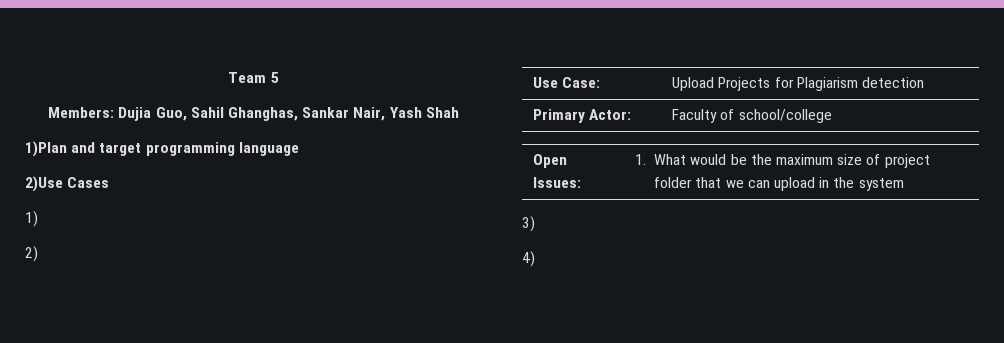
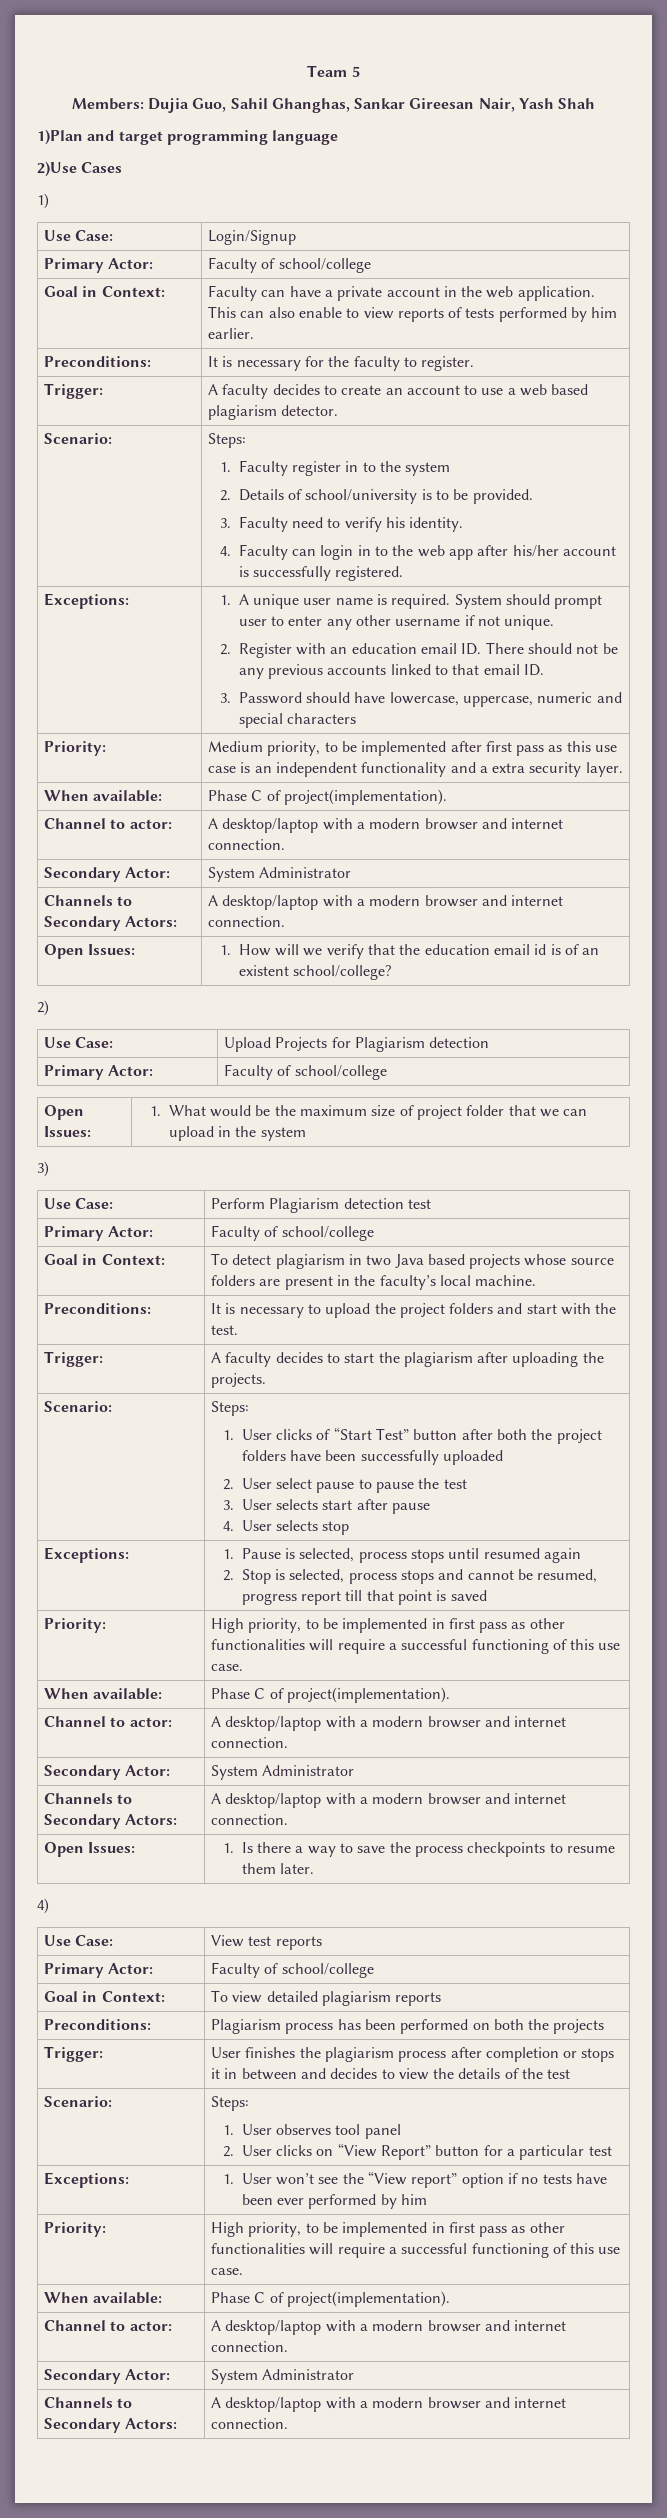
- Members: Dujia Guo, Sahil Ghanghas, Sankar Nair, Yash Shah
+ Members: Dujia Guo, Sahil Ghanghas, Sankar Gireesan Nair, Yash Shah
+ Use Case: | Login/Signup
+ Primary Actor: | Faculty of school/college
+ Goal in Context: | Faculty can have a private account in the web application. This can also enable to view reports of tests performed by him earlier.
+ Preconditions: | It is necessary for the faculty to register.
+ Trigger: | A faculty decides to create an account to use a web based plagiarism detector.
+ Scenario: | Steps:
+ 1. Faculty register in to the system
+ 2. Details of school/university is to be provided.
+ 3. Faculty need to verify his identity.
+ 4. Faculty can login in to the web app after his/her account is successfully registered.
+ Exceptions: | 1. A unique user name is required. System should prompt user to enter any other username if not unique.
+ 2. Register with an education email ID. There should not be any previous accounts linked to that email ID.
+ 3. Password should have lowercase, uppercase, numeric and special characters
+ Priority: | Medium priority, to be implemented after first pass as this use case is an independent functionality and a extra security layer.
+ When available: | Phase C of project(implementation).
+ Channel to actor: | A desktop/laptop with a modern browser and internet connection.
+ Secondary Actor: | System Administrator
+ Channels to Secondary Actors: | A desktop/laptop with a modern browser and internet connection.
+ Open Issues: | 1. How will we verify that the education email id is of an existent school/college?
+ Use Case: | Perform Plagiarism detection test
+ Primary Actor: | Faculty of school/college
+ Goal in Context: | To detect plagiarism in two Java based projects whose source folders are present in the faculty’s local machine.
+ Preconditions: | It is necessary to upload the project folders and start with the test.
+ Trigger: | A faculty decides to start the plagiarism after uploading the projects.
+ Scenario: | Steps:
+ 1. User clicks of “Start Test” button after both the project folders have been successfully uploaded
+ 2. User select pause to pause the test
+ 3. User selects start after pause
+ 4. User selects stop
+ Exceptions: | 1. Pause is selected, process stops until resumed again
+ 2. Stop is selected, process stops and cannot be resumed, progress report till that point is saved
+ Priority: | High priority, to be implemented in first pass as other functionalities will require a successful functioning of this use case.
+ When available: | Phase C of project(implementation).
+ Channel to actor: | A desktop/laptop with a modern browser and internet connection.
+ Secondary Actor: | System Administrator
+ Channels to Secondary Actors: | A desktop/laptop with a modern browser and internet connection.
+ Open Issues: | 1. Is there a way to save the process checkpoints to resume them later.
  4)
+ Use Case: | View test reports
+ Primary Actor: | Faculty of school/college
+ Goal in Context: | To view detailed plagiarism reports
+ Preconditions: | Plagiarism process has been performed on both the projects
+ Trigger: | User finishes the plagiarism process after completion or stops it in between and decides to view the details of the test
+ Scenario: | Steps:
+ 1. User observes tool panel
+ 2. User clicks on “View Report” button for a particular test
+ Exceptions: | 1. User won’t see the “View report” option if no tests have been ever performed by him
+ Priority: | High priority, to be implemented in first pass as other functionalities will require a successful functioning of this use case.
+ When available: | Phase C of project(implementation).
+ Channel to actor: | A desktop/laptop with a modern browser and internet connection.
+ Secondary Actor: | System Administrator
+ Channels to Secondary Actors: | A desktop/laptop with a modern browser and internet connection.

